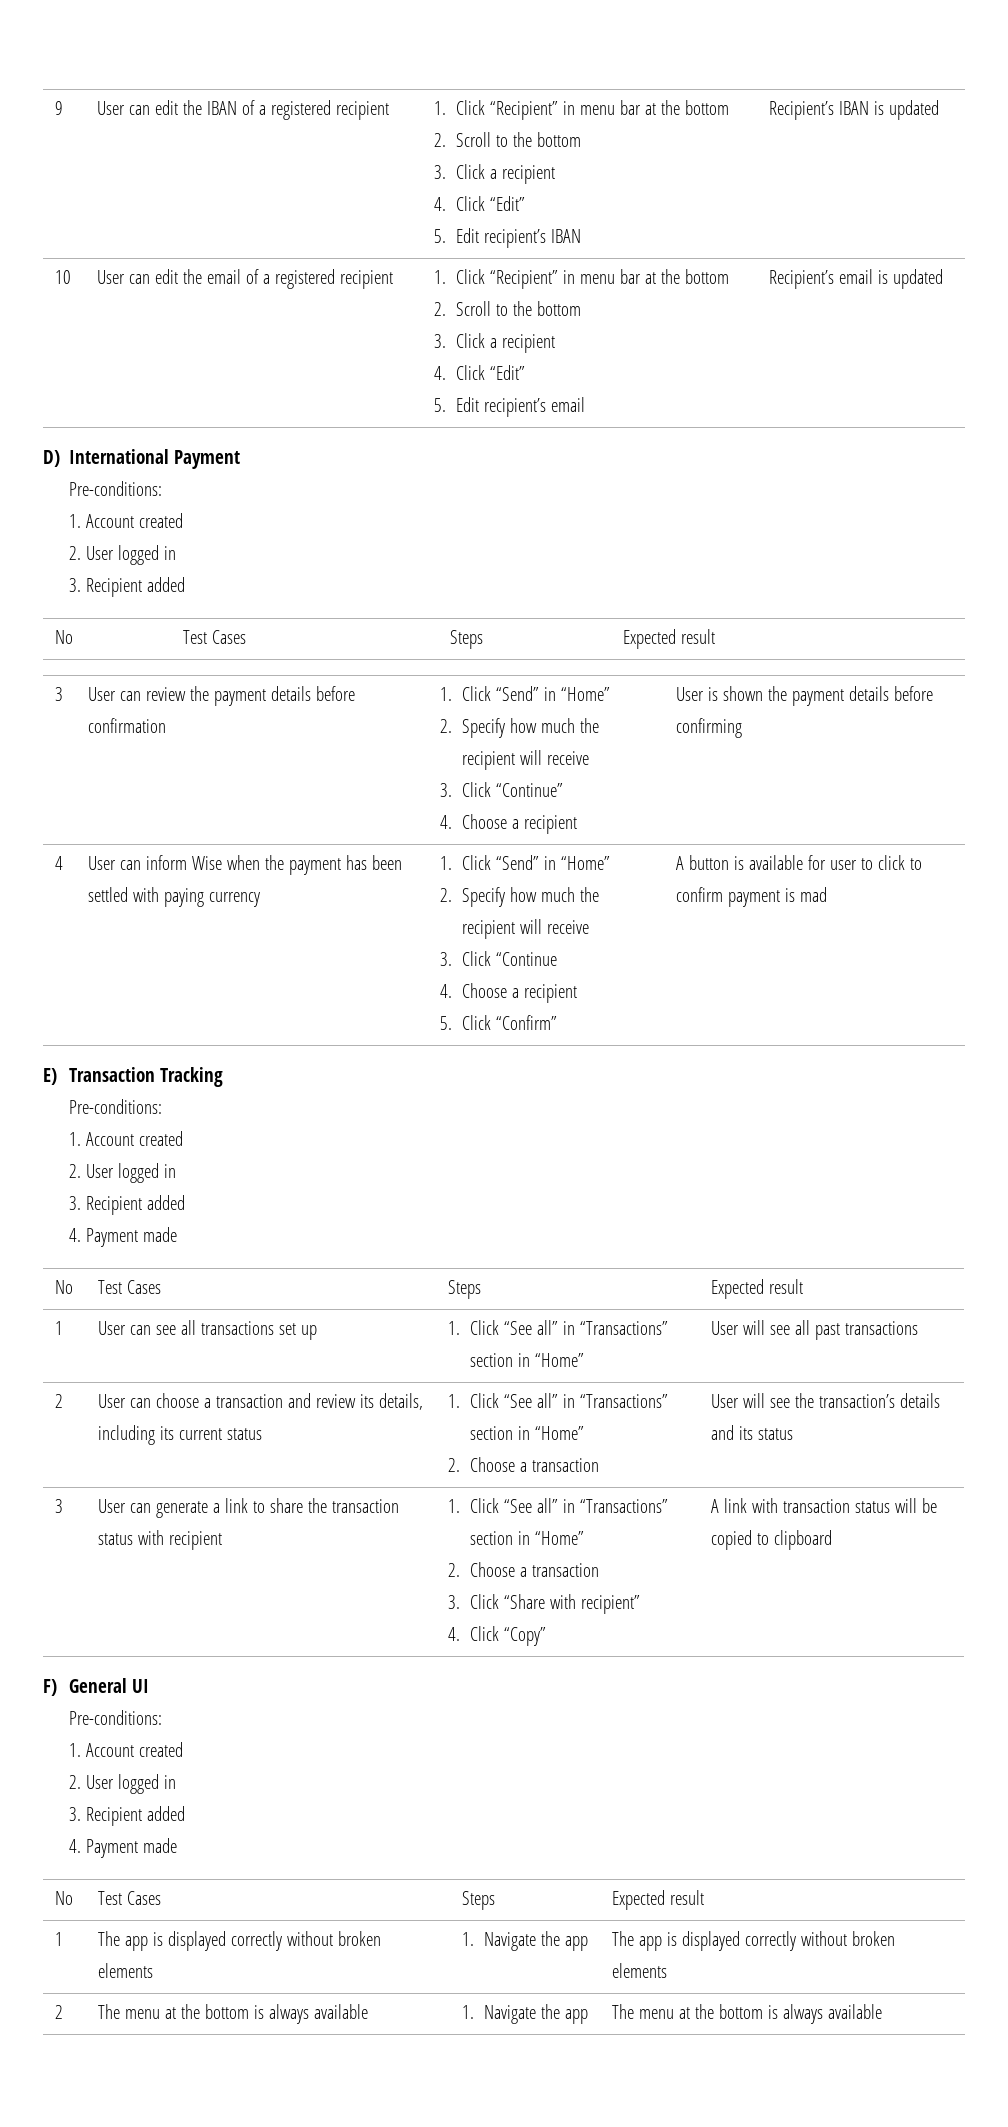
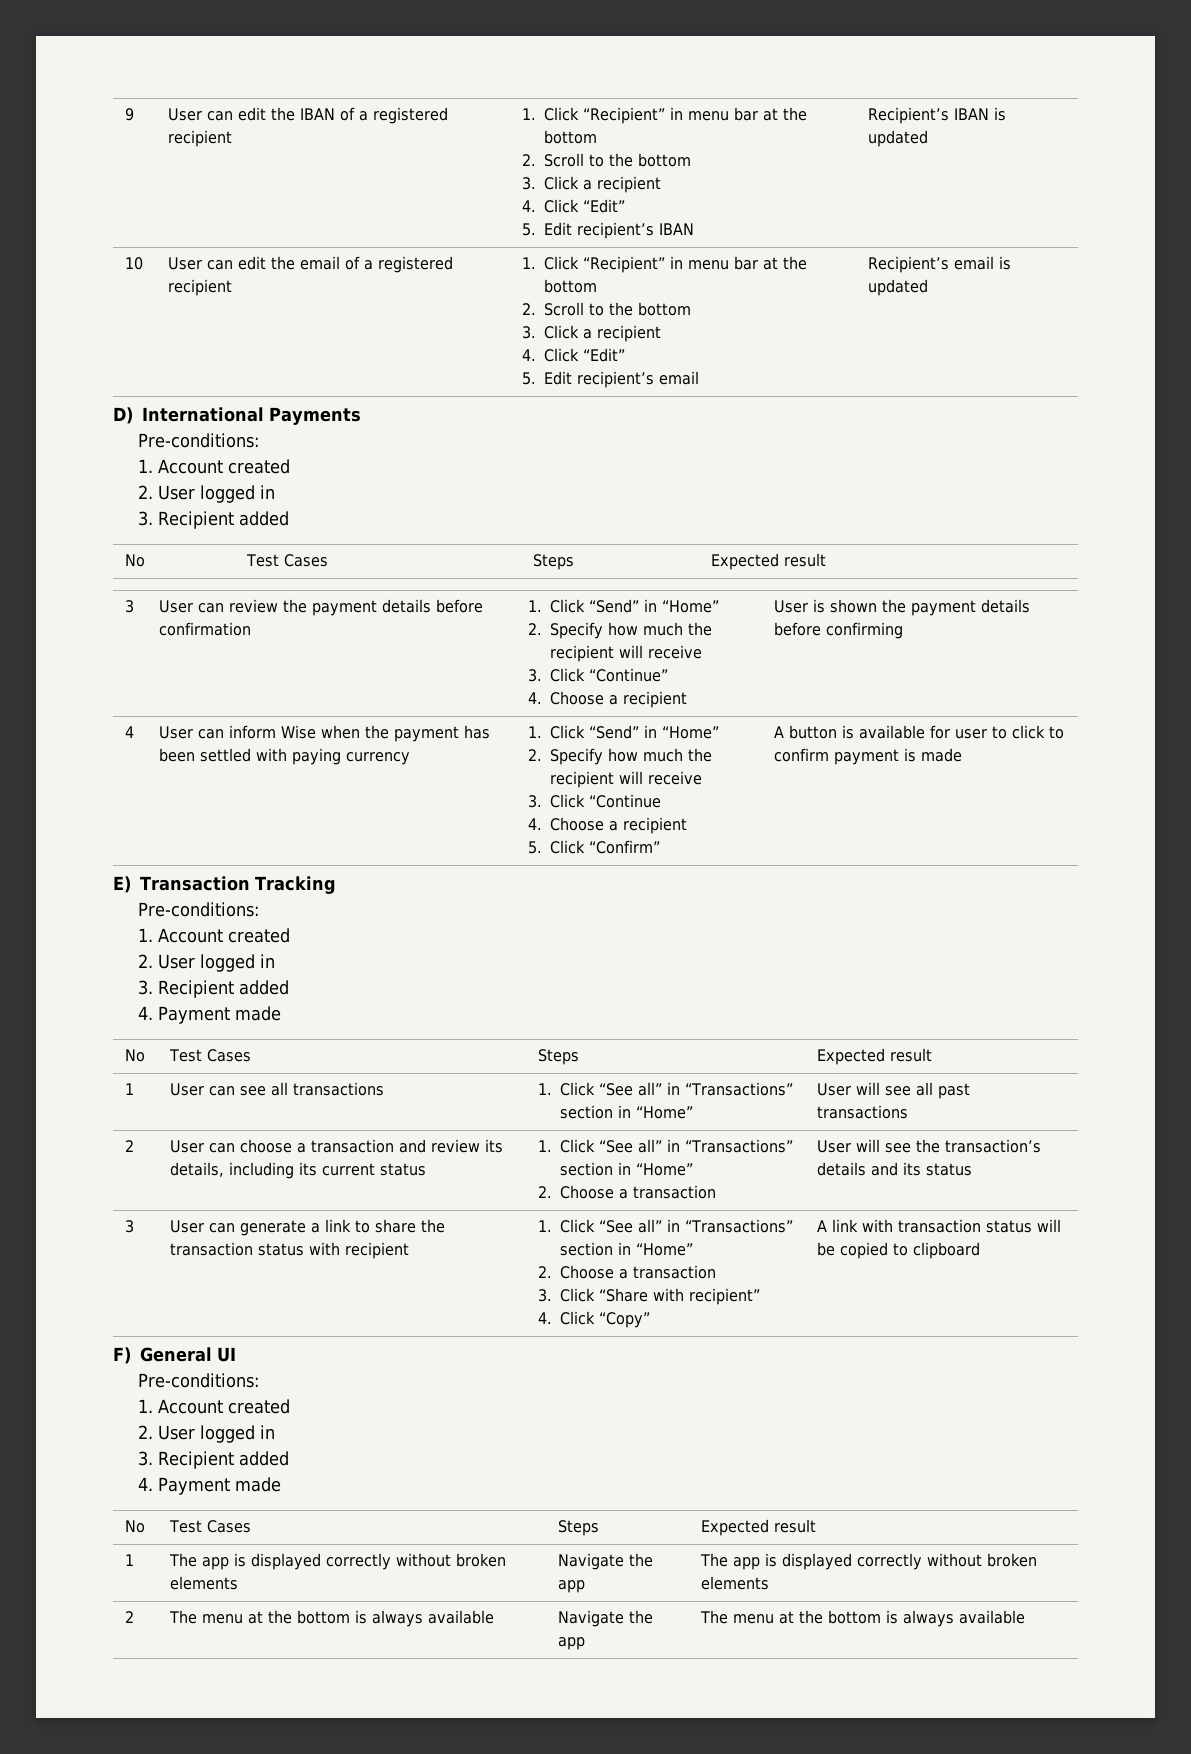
- D) International Payment
+ D) International Payments
- A button is available for user to click to confirm payment is mad
+ A button is available for user to click to confirm payment is made
- 1 | User can see all transactions set up | 1. Click “See all” in “Transactions” section in “Home” | User will see all past transactions
+ 1 | User can see all transactions | 1. Click “See all” in “Transactions” section in “Home” | User will see all past transactions
- 1 | The app is displayed correctly without broken elements | 1. Navigate the app | The app is displayed correctly without broken elements
+ 1 | The app is displayed correctly without broken elements | Navigate the app | The app is displayed correctly without broken elements
- 2 | The menu at the bottom is always available | 1. Navigate the app | The menu at the bottom is always available
+ 2 | The menu at the bottom is always available | Navigate the app | The menu at the bottom is always available

